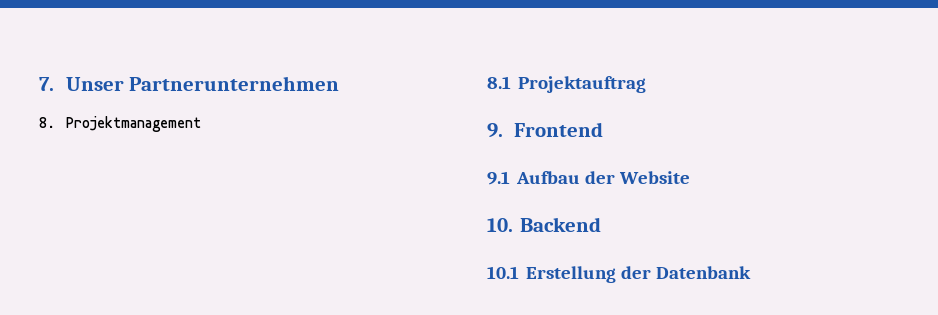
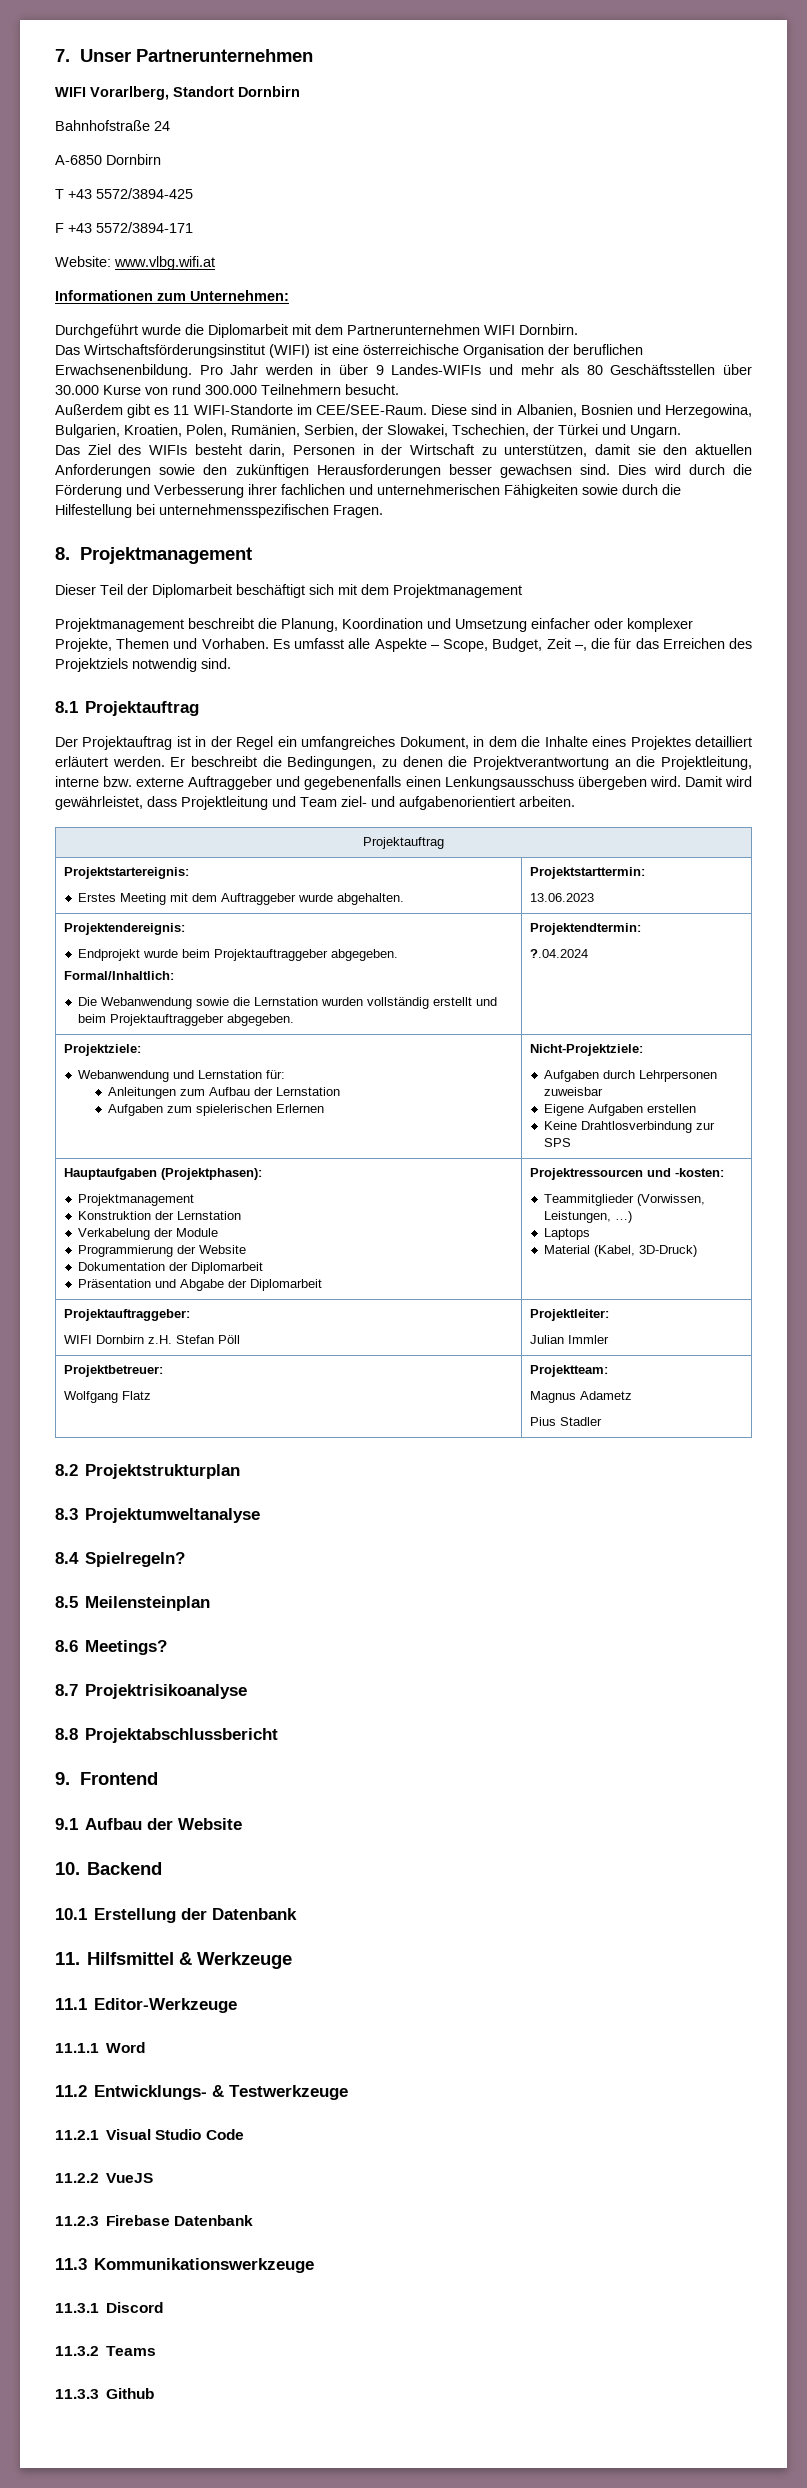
+ WIFI Vorarlberg, Standort Dornbirn
+ Bahnhofstraße 24
+ A-6850 Dornbirn
+ T +43 5572/3894-425
+ F +43 5572/3894-171
+ Website: www.vlbg.wifi.at
+ Informationen zum Unternehmen:
+ Durchgeführt wurde die Diplomarbeit mit dem Partnerunternehmen WIFI Dornbirn.
+ Das Wirtschaftsförderungsinstitut (WIFI) ist eine österreichische Organisation der beruflichen Erwachsenenbildung. Pro Jahr werden in über 9 Landes-WIFIs und mehr als 80 Geschäftsstellen über 30.000 Kurse von rund 300.000 Teilnehmern besucht.
+ Außerdem gibt es 11 WIFI-Standorte im CEE/SEE-Raum. Diese sind in Albanien, Bosnien und Herzegowina, Bulgarien, Kroatien, Polen, Rumänien, Serbien, der Slowakei, Tschechien, der Türkei und Ungarn.
+ Das Ziel des WIFIs besteht darin, Personen in der Wirtschaft zu unterstützen, damit sie den aktuellen Anforderungen sowie den zukünftigen Herausforderungen besser gewachsen sind. Dies wird durch die Förderung und Verbesserung ihrer fachlichen und unternehmerischen Fähigkeiten sowie durch die Hilfestellung bei unternehmensspezifischen Fragen.
  8. Projektmanagement
+ Dieser Teil der Diplomarbeit beschäftigt sich mit dem Projektmanagement
+ Projektmanagement beschreibt die Planung, Koordination und Umsetzung einfacher oder komplexer Projekte, Themen und Vorhaben. Es umfasst alle Aspekte – Scope, Budget, Zeit –, die für das Erreichen des Projektziels notwendig sind.
  8.1 Projektauftrag
+ Der Projektauftrag ist in der Regel ein umfangreiches Dokument, in dem die Inhalte eines Projektes detailliert erläutert werden. Er beschreibt die Bedingungen, zu denen die Projektverantwortung an die Projektleitung, interne bzw. externe Auftraggeber und gegebenenfalls einen Lenkungsausschuss übergeben wird. Damit wird gewährleistet, dass Projektleitung und Team ziel- und aufgabenorientiert arbeiten.
+ Projektauftrag
+ Projektstartereignis:
+ Erstes Meeting mit dem Auftraggeber wurde abgehalten. | Projektstarttermin:
+ 13.06.2023
+ Projektendereignis:
+ Endprojekt wurde beim Projektauftraggeber abgegeben.
+ Formal/Inhaltlich:
+ Die Webanwendung sowie die Lernstation wurden vollständig erstellt und beim Projektauftraggeber abgegeben. | Projektendtermin:
+ ?.04.2024
+ Projektziele:
+ Webanwendung und Lernstation für:
+ Anleitungen zum Aufbau der Lernstation
+ Aufgaben zum spielerischen Erlernen | Nicht-Projektziele:
+ Aufgaben durch Lehrpersonen zuweisbar
+ Eigene Aufgaben erstellen
+ Keine Drahtlosverbindung zur SPS
+ Hauptaufgaben (Projektphasen):
+ Projektmanagement
+ Konstruktion der Lernstation
+ Verkabelung der Module
+ Programmierung der Website
+ Dokumentation der Diplomarbeit
+ Präsentation und Abgabe der Diplomarbeit | Projektressourcen und -kosten:
+ Teammitglieder (Vorwissen, Leistungen, …)
+ Laptops
+ Material (Kabel, 3D-Druck)
+ Projektauftraggeber:
+ WIFI Dornbirn z.H. Stefan Pöll | Projektleiter:
+ Julian Immler
+ Projektbetreuer:
+ Wolfgang Flatz | Projektteam:
+ Magnus Adametz
+ Pius Stadler
+ 8.2 Projektstrukturplan
+ 8.3 Projektumweltanalyse
+ 8.4 Spielregeln?
+ 8.5 Meilensteinplan
+ 8.6 Meetings?
+ 8.7 Projektrisikoanalyse
+ 8.8 Projektabschlussbericht
+ 11. Hilfsmittel & Werkzeuge
+ 11.1 Editor-Werkzeuge
+ 11.1.1 Word
+ 11.2 Entwicklungs- & Testwerkzeuge
+ 11.2.1 Visual Studio Code
+ 11.2.2 VueJS
+ 11.2.3 Firebase Datenbank
+ 11.3 Kommunikationswerkzeuge
+ 11.3.1 Discord
+ 11.3.2 Teams
+ 11.3.3 Github

